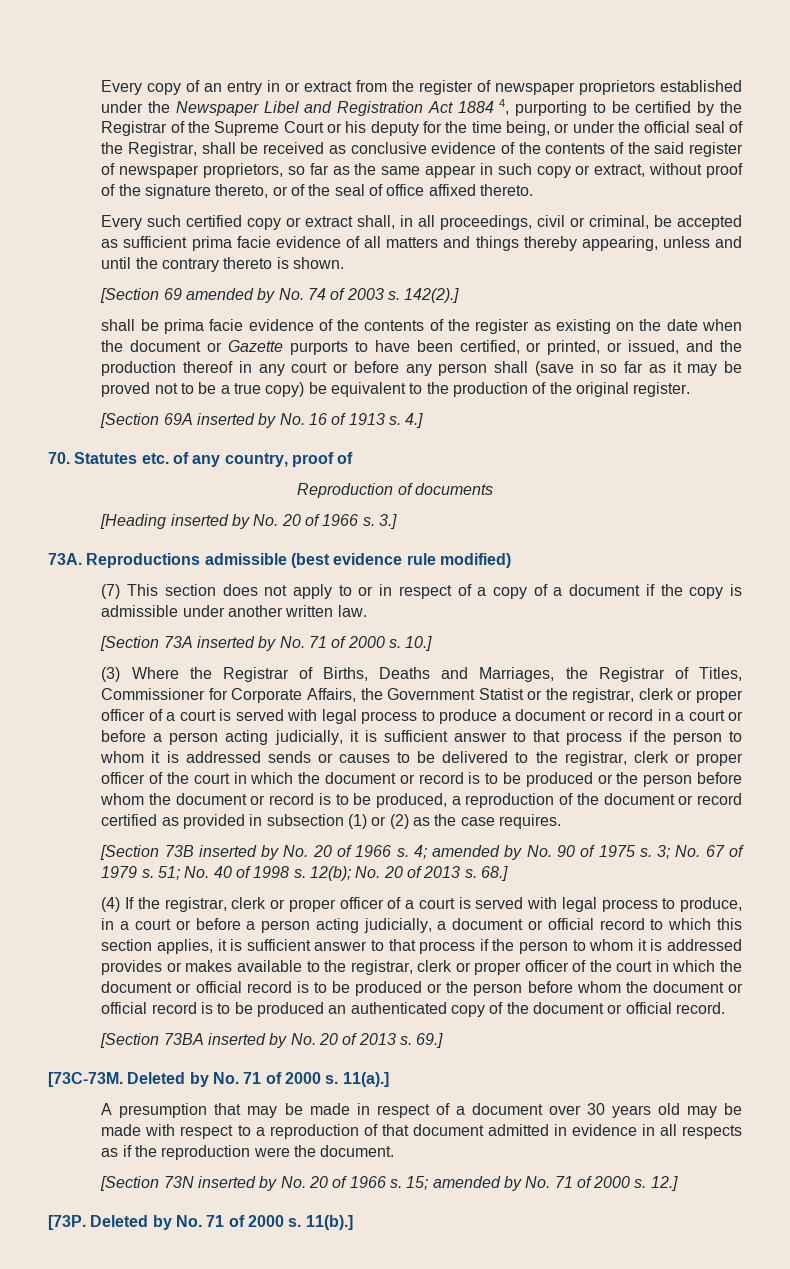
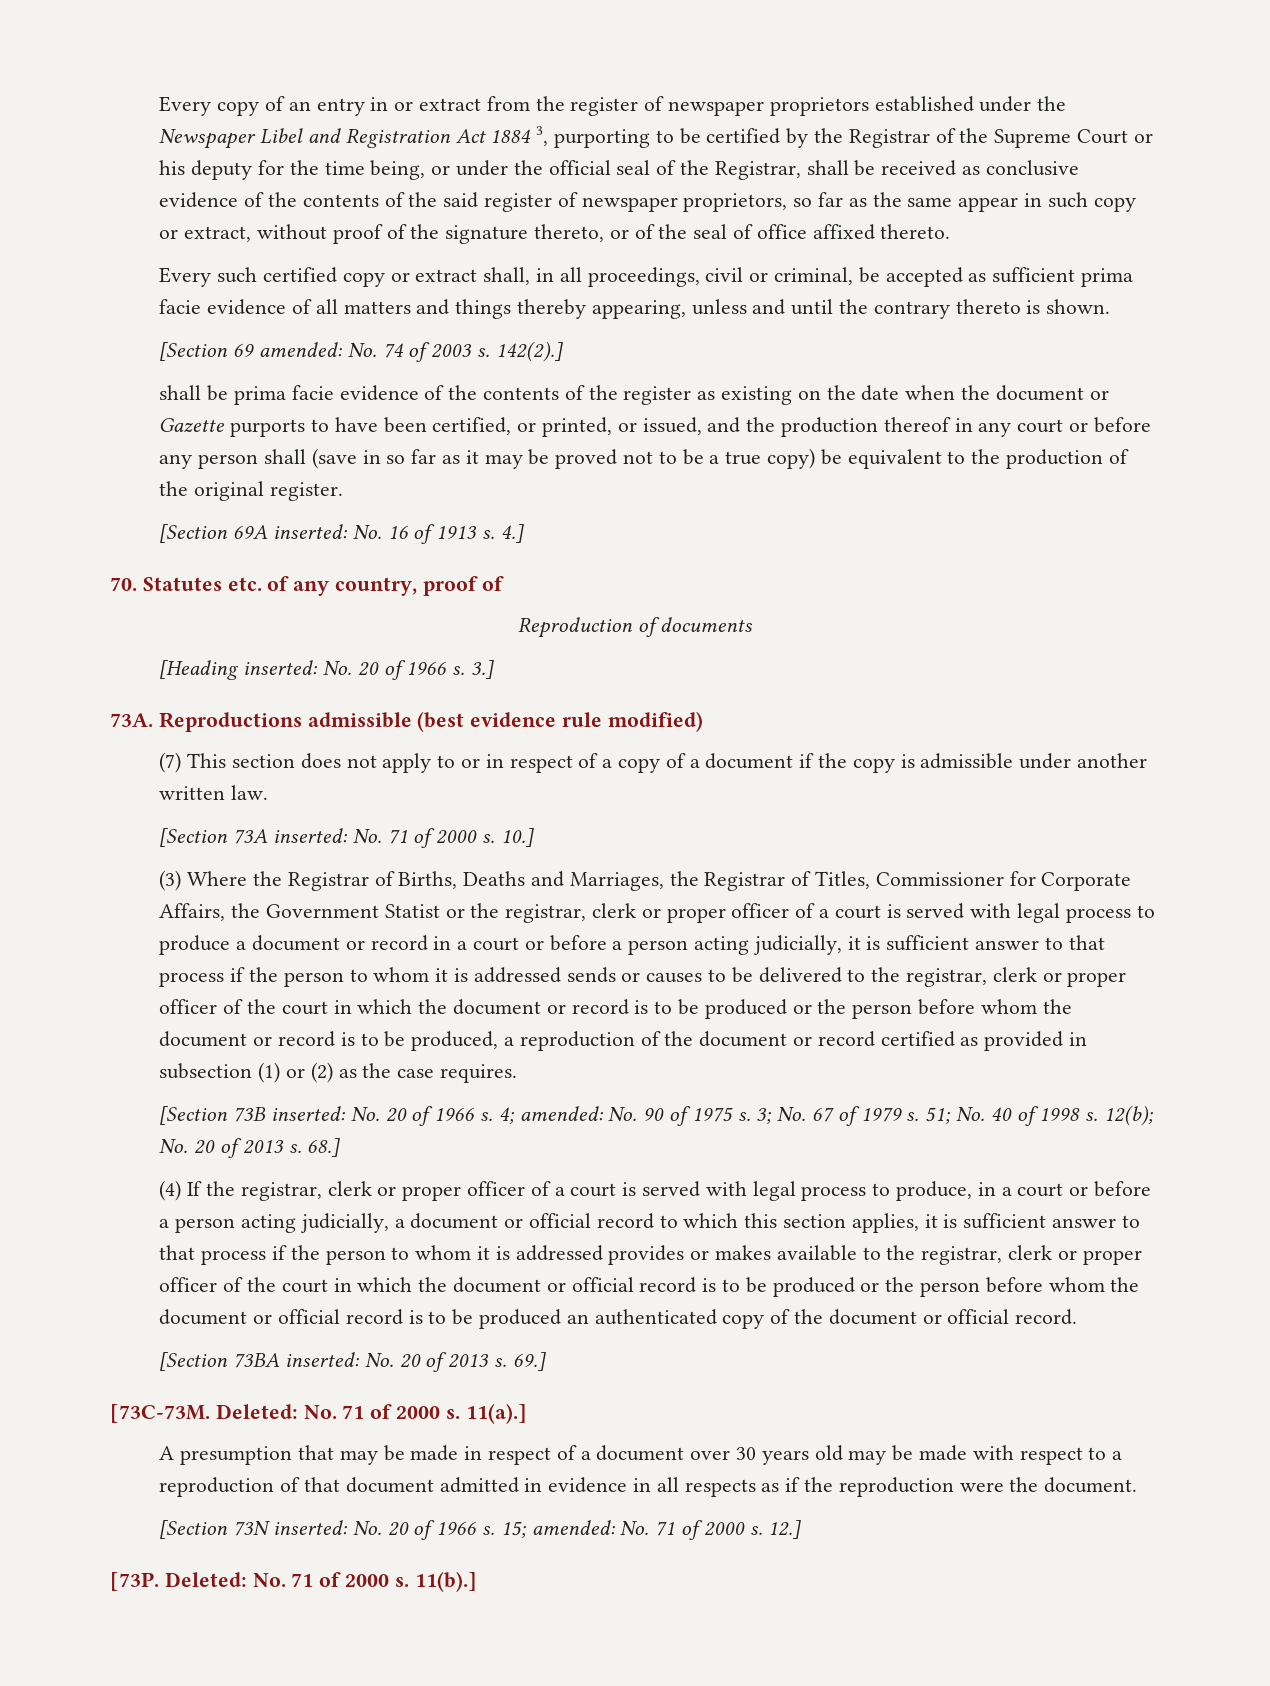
- Every copy of an entry in or extract from the register of newspaper proprietors established under the Newspaper Libel and Registration Act 1884 4, purporting to be certified by the Registrar of the Supreme Court or his deputy for the time being, or under the official seal of the Registrar, shall be received as conclusive evidence of the contents of the said register of newspaper proprietors, so far as the same appear in such copy or extract, without proof of the signature thereto, or of the seal of office affixed thereto.
+ Every copy of an entry in or extract from the register of newspaper proprietors established under the Newspaper Libel and Registration Act 1884 3, purporting to be certified by the Registrar of the Supreme Court or his deputy for the time being, or under the official seal of the Registrar, shall be received as conclusive evidence of the contents of the said register of newspaper proprietors, so far as the same appear in such copy or extract, without proof of the signature thereto, or of the seal of office affixed thereto.
- [Section 69 amended by No. 74 of 2003 s.
+ [Section 69 amended: No. 74 of 2003 s.
- [Section 69A inserted by No. 16 of 1913 s.
+ [Section 69A inserted: No. 16 of 1913 s.
- [Heading inserted by No. 20 of 1966 s.
+ [Heading inserted: No. 20 of 1966 s.
- [Section 73A inserted by No. 71 of 2000 s.
+ [Section 73A inserted: No. 71 of 2000 s.
- [Section 73B inserted by No. 20 of 1966 s.
+ [Section 73B inserted: No. 20 of 1966 s.
- 4; amended by No. 90 of 1975 s.
+ 4; amended: No. 90 of 1975 s.
- [Section 73BA inserted by No. 20 of 2013 s.
+ [Section 73BA inserted: No. 20 of 2013 s.
- [73C-73M. Deleted by No. 71 of 2000 s.
+ [73C-73M. Deleted: No. 71 of 2000 s.
- [Section 73N inserted by No. 20 of 1966 s.
+ [Section 73N inserted: No. 20 of 1966 s.
- 15; amended by No. 71 of 2000 s.
+ 15; amended: No. 71 of 2000 s.
- [73P. Deleted by No. 71 of 2000 s.
+ [73P. Deleted: No. 71 of 2000 s.

